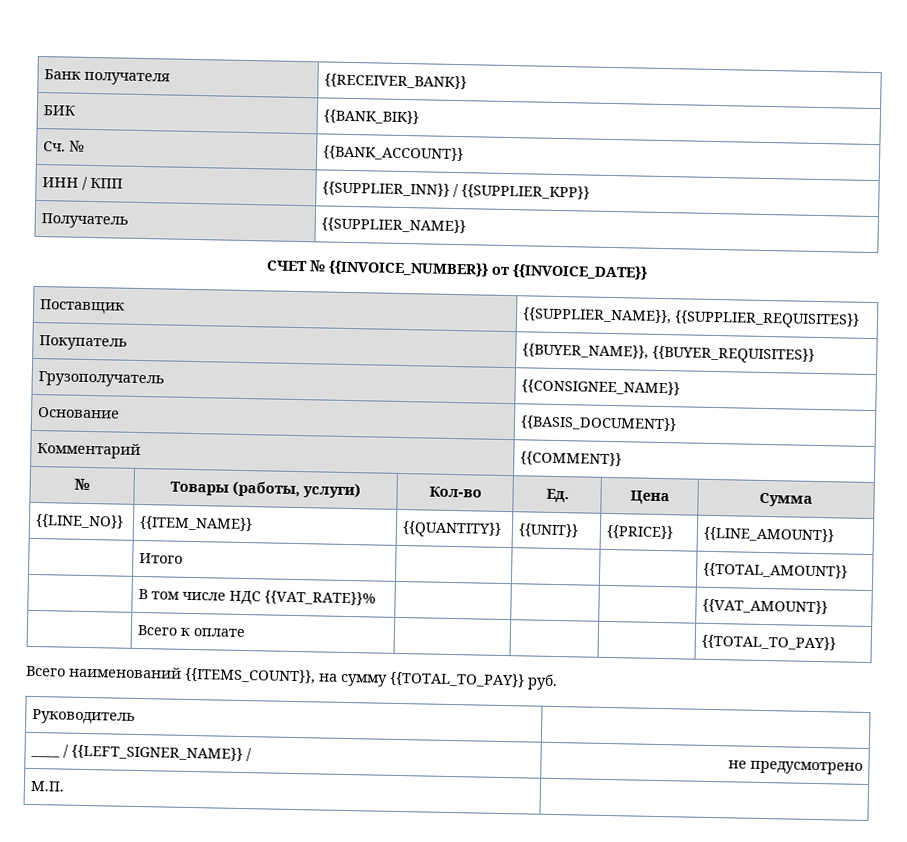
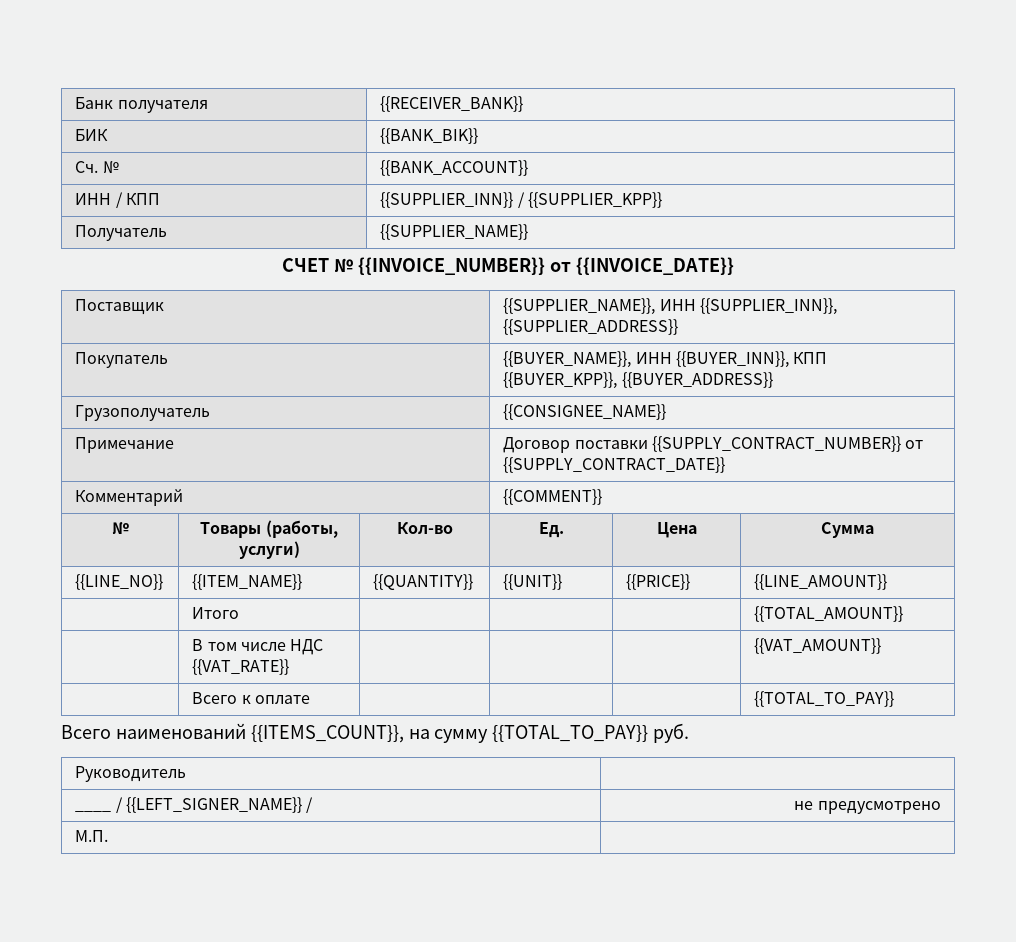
- Поставщик | {{SUPPLIER_NAME}}, {{SUPPLIER_REQUISITES}}
+ Поставщик | {{SUPPLIER_NAME}}, ИНН {{SUPPLIER_INN}}, {{SUPPLIER_ADDRESS}}
- Покупатель | {{BUYER_NAME}}, {{BUYER_REQUISITES}}
+ Покупатель | {{BUYER_NAME}}, ИНН {{BUYER_INN}}, КПП {{BUYER_KPP}}, {{BUYER_ADDRESS}}
  Грузополучатель | {{CONSIGNEE_NAME}}
- Основание | {{BASIS_DOCUMENT}}
+ Примечание | Договор поставки {{SUPPLY_CONTRACT_NUMBER}} от {{SUPPLY_CONTRACT_DATE}}
- | В том числе НДС {{VAT_RATE}}% | | | | {{VAT_AMOUNT}}
+ | В том числе НДС {{VAT_RATE}} | | | | {{VAT_AMOUNT}}

